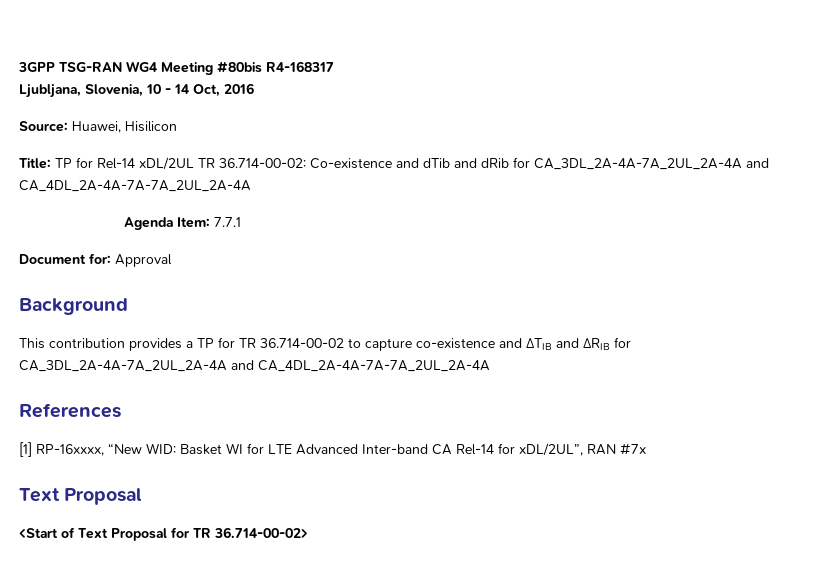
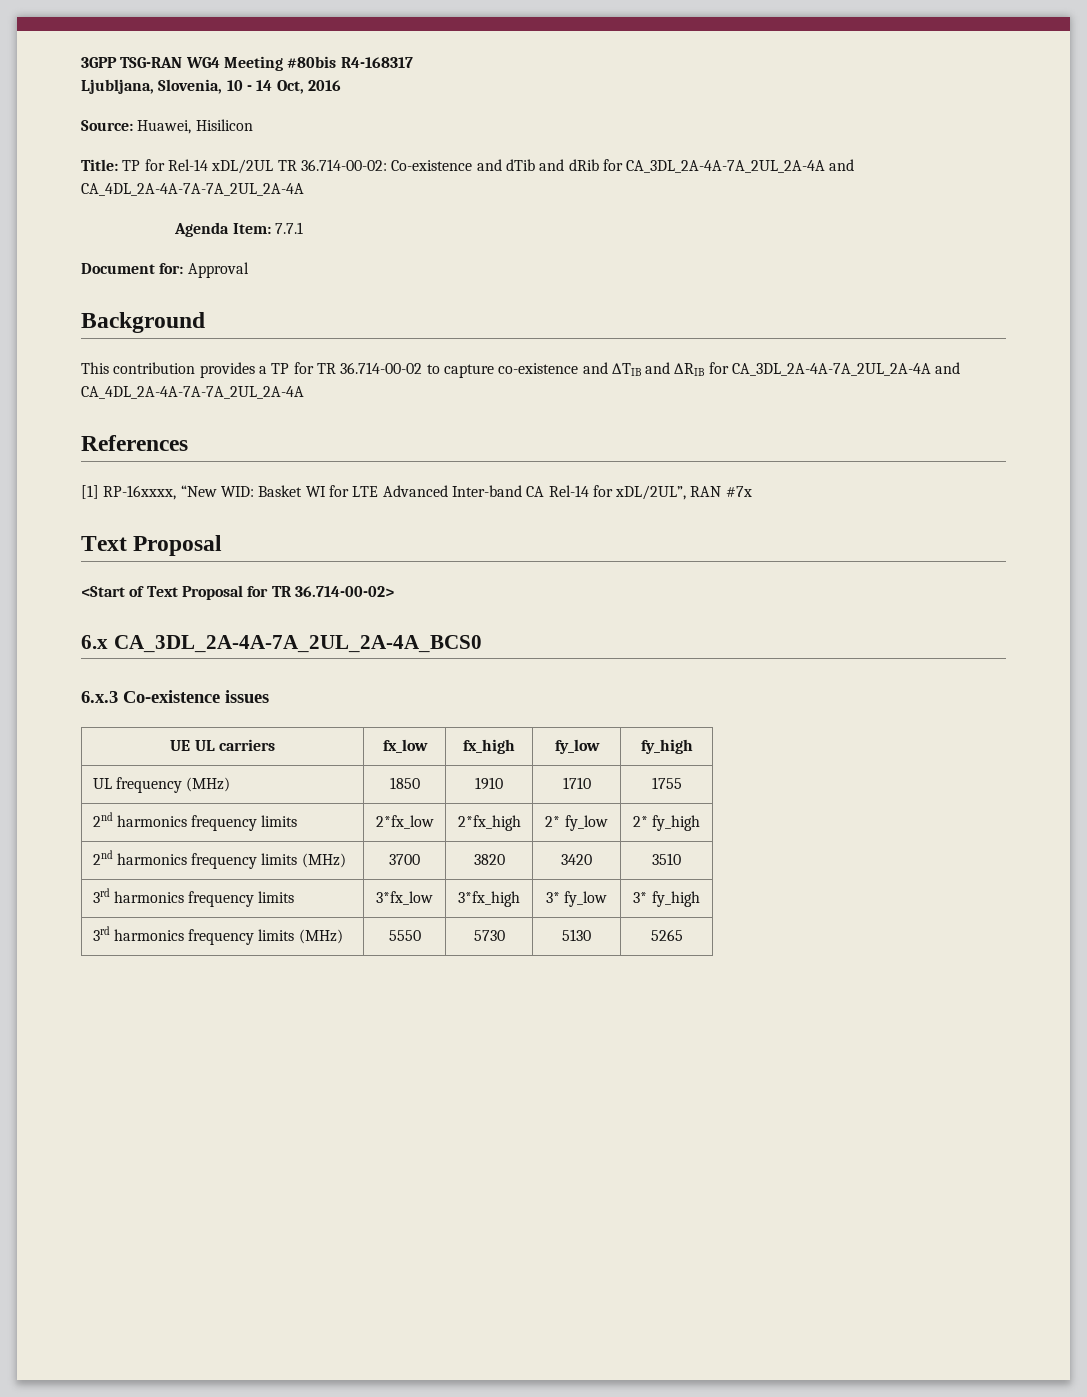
+ 6.x CA_3DL_2A-4A-7A_2UL_2A-4A_BCS0
+ 6.x.3 Co-existence issues
+ UE UL carriers | fx_low | fx_high | fy_low | fy_high
+ UL frequency (MHz) | 1850 | 1910 | 1710 | 1755
+ 2nd harmonics frequency limits | 2*fx_low | 2*fx_high | 2* fy_low | 2* fy_high
+ 2nd harmonics frequency limits (MHz) | 3700 | 3820 | 3420 | 3510
+ 3rd harmonics frequency limits | 3*fx_low | 3*fx_high | 3* fy_low | 3* fy_high
+ 3rd harmonics frequency limits (MHz) | 5550 | 5730 | 5130 | 5265

